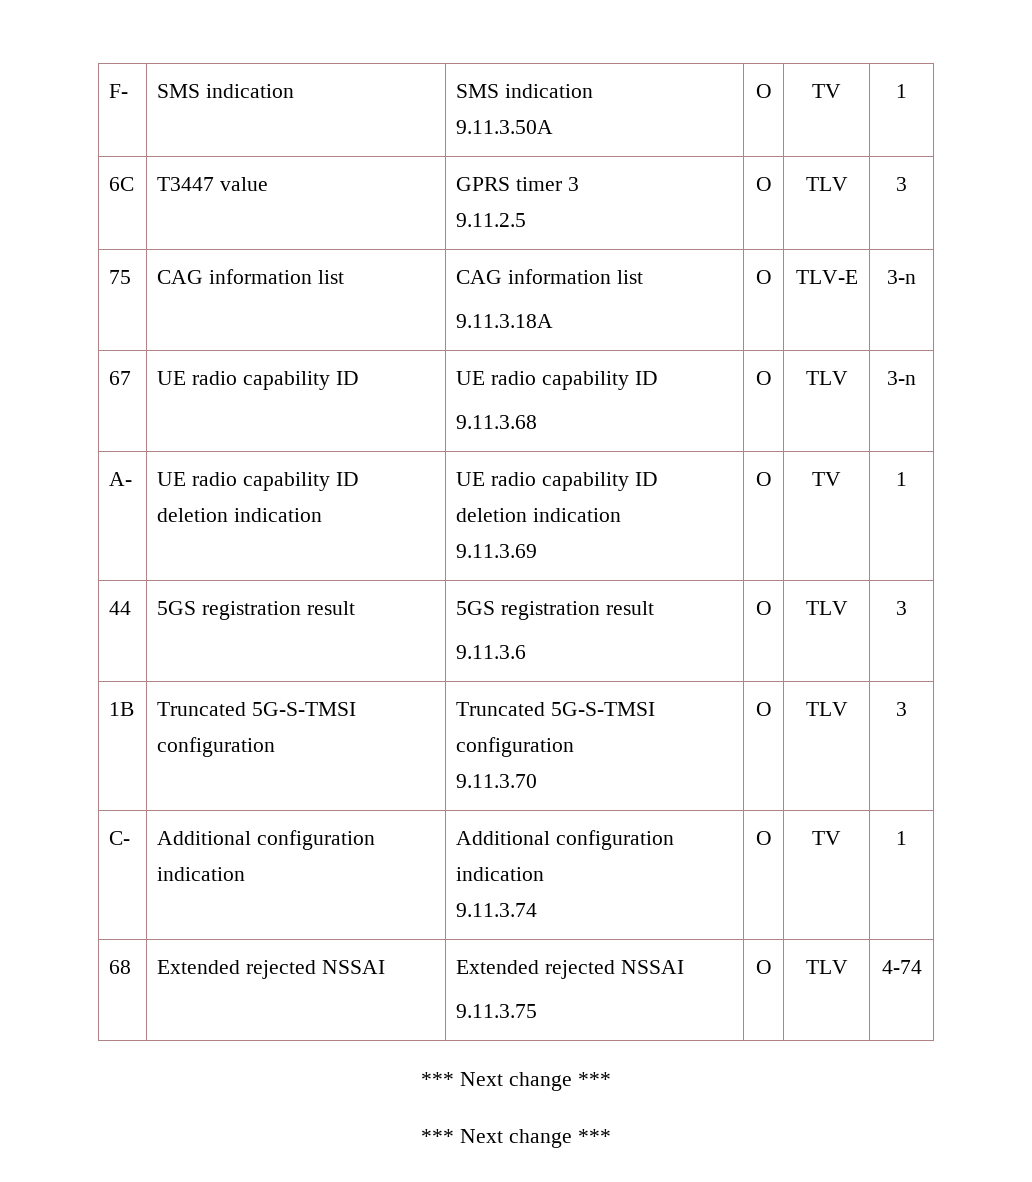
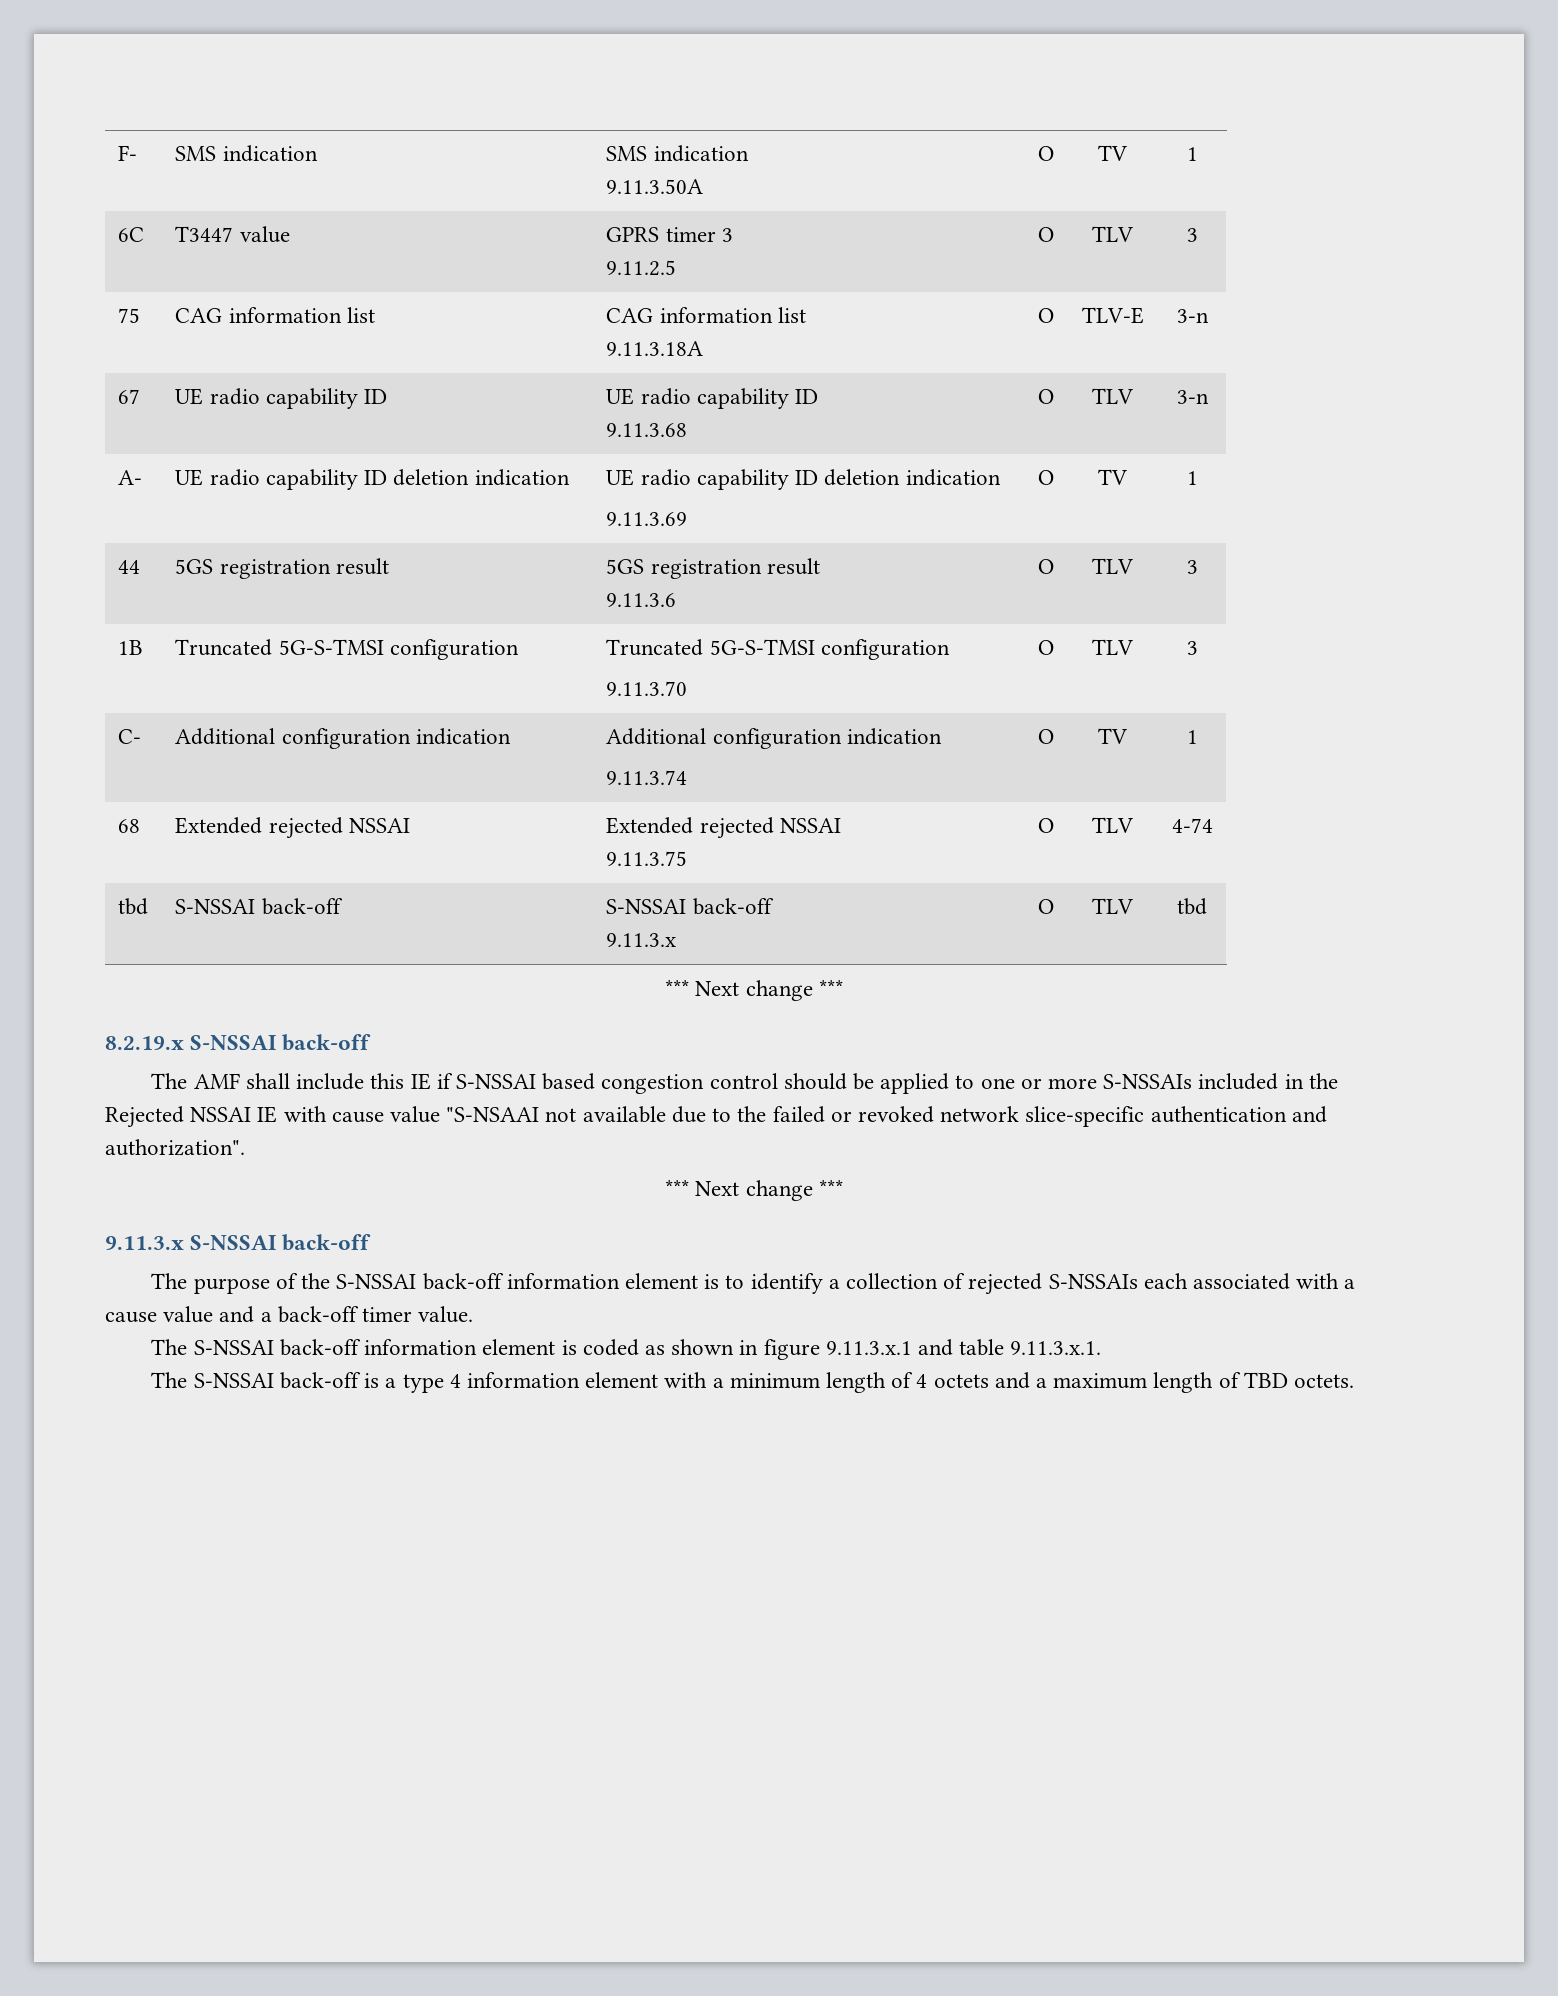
  68 | Extended rejected NSSAI | Extended rejected NSSAI
  9.11.3.75 | O | TLV | 4-74
+ tbd | S-NSSAI back-off | S-NSSAI back-off
+ 9.11.3.x | O | TLV | tbd
  *** Next change ***
+ 8.2.19.x S-NSSAI back-off
+ The AMF shall include this IE if S-NSSAI based congestion control should be applied to one or more S-NSSAIs included in the Rejected NSSAI IE with cause value "S-NSAAI not available due to the failed or revoked network slice-specific authentication and authorization".
  *** Next change ***
+ 9.11.3.x S-NSSAI back-off
+ The purpose of the S-NSSAI back-off information element is to identify a collection of rejected S-NSSAIs each associated with a cause value and a back-off timer value.
+ The S-NSSAI back-off information element is coded as shown in figure 9.11.3.x.1 and table 9.11.3.x.1.
+ The S-NSSAI back-off is a type 4 information element with a minimum length of 4 octets and a maximum length of TBD octets.

